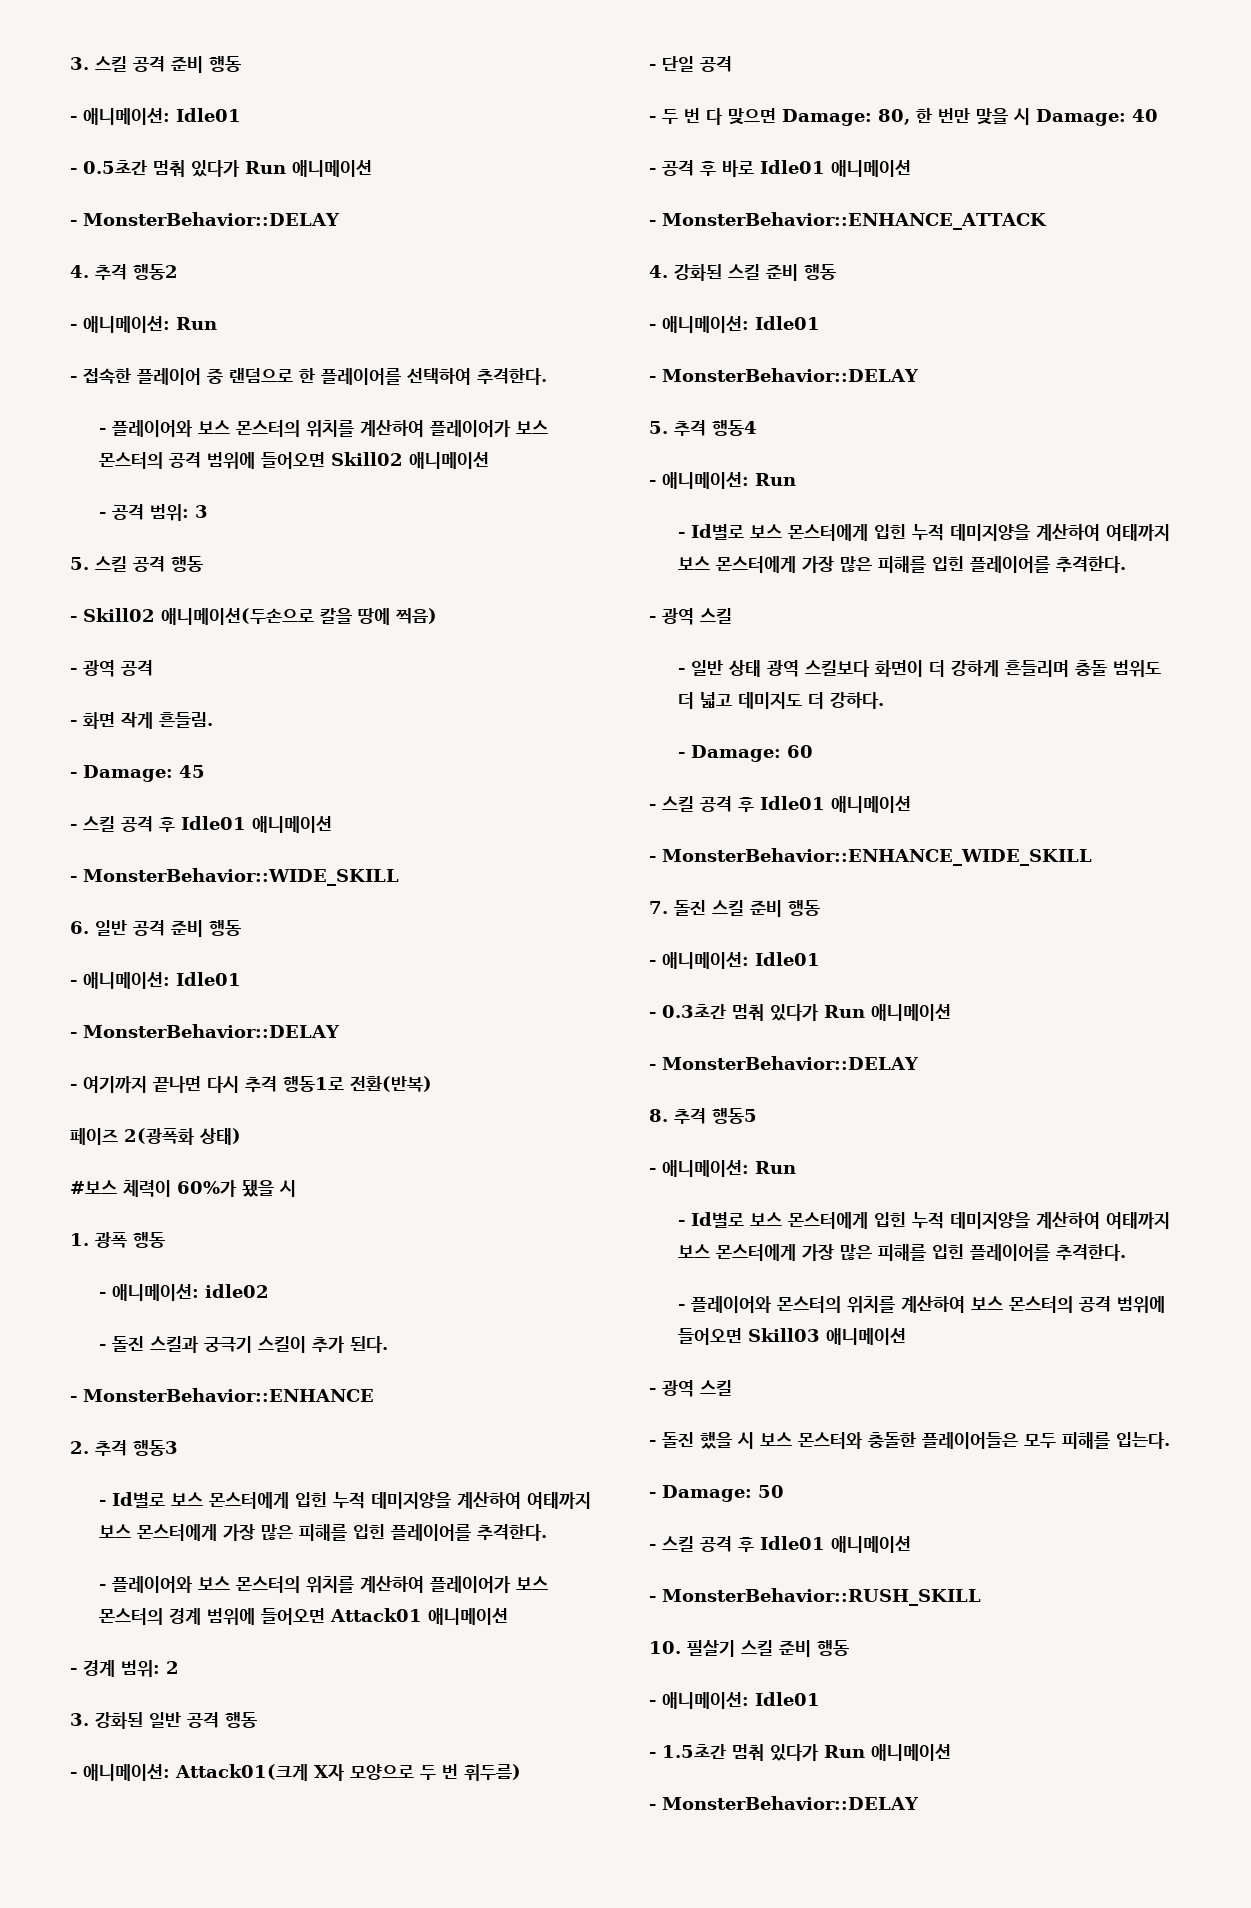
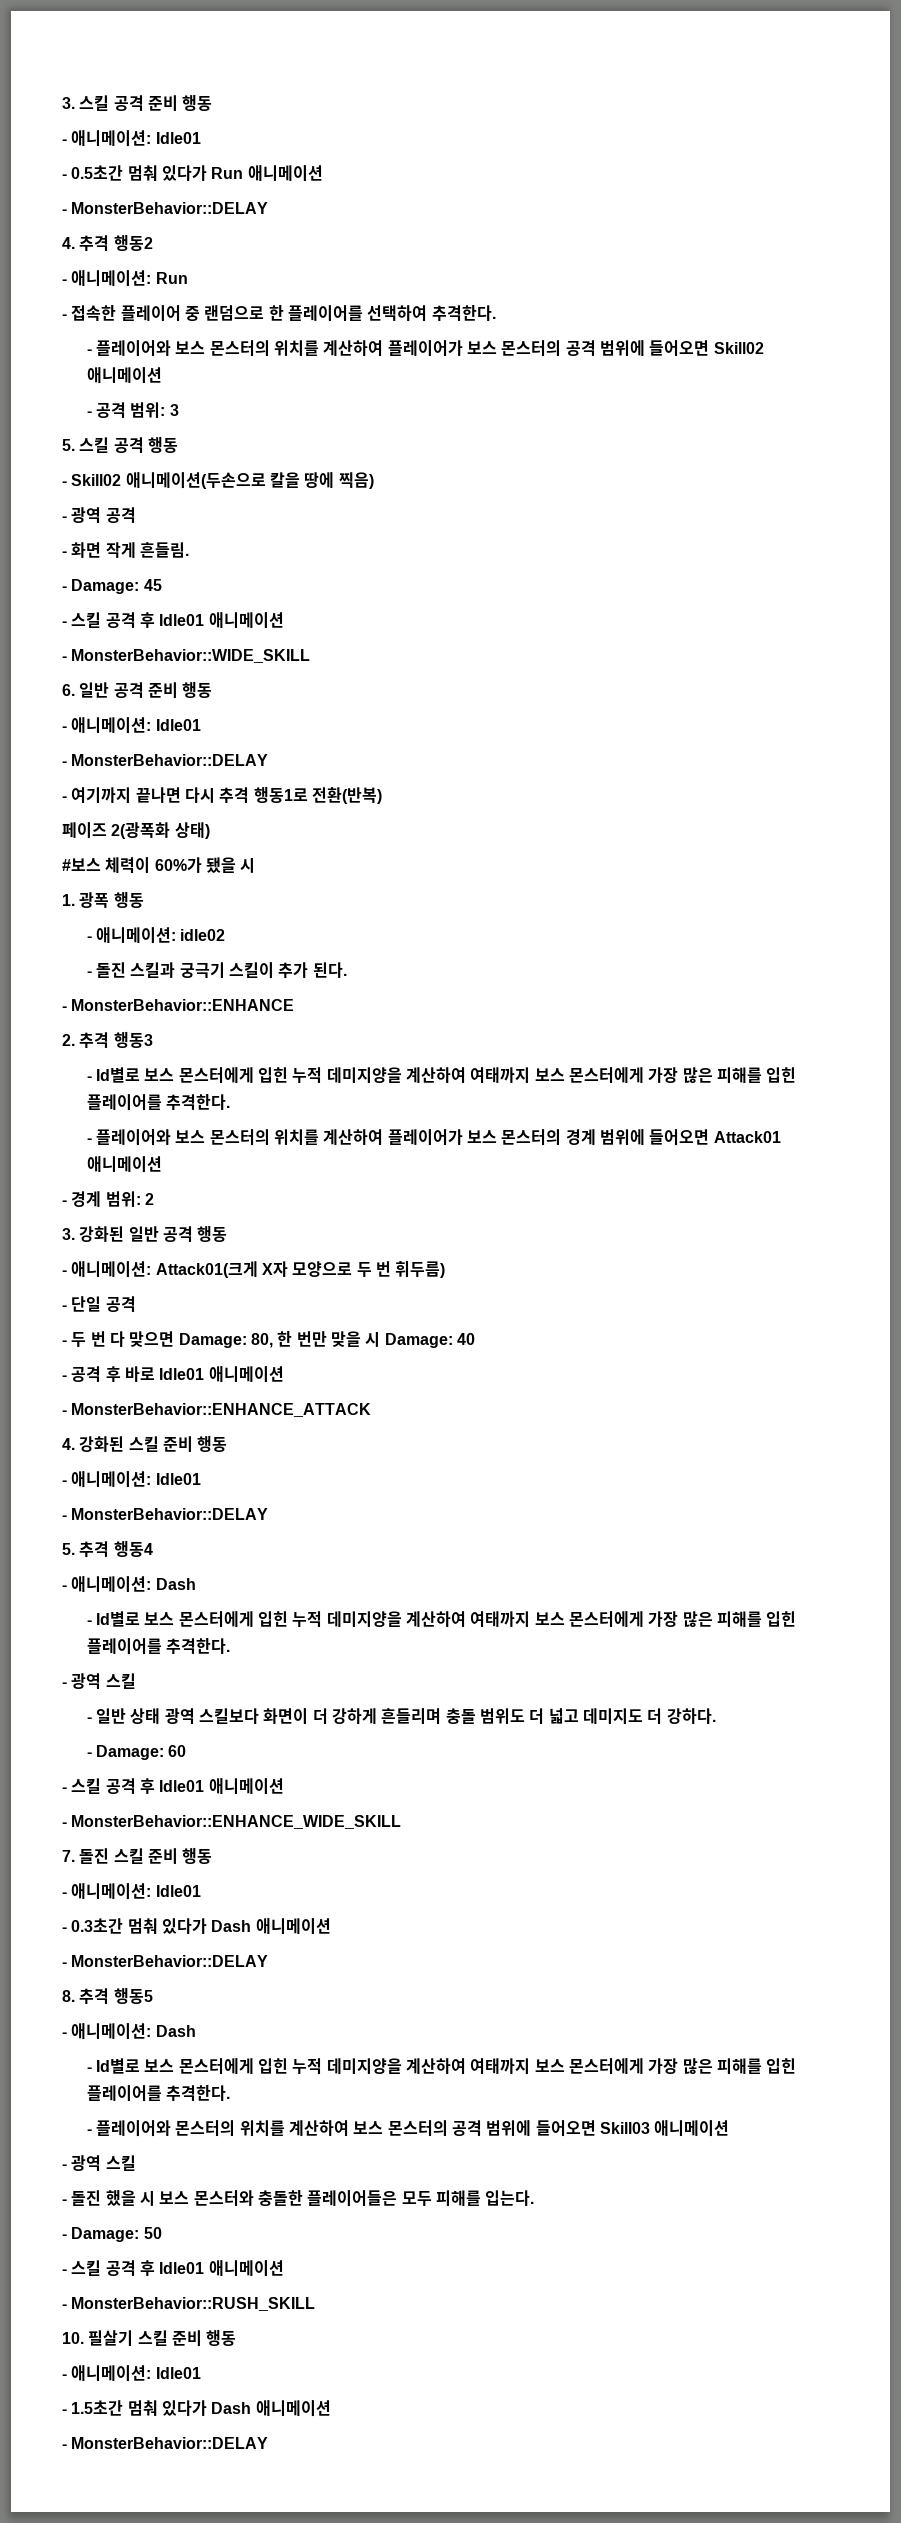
  5. 추격 행동4
- - 애니메이션: Run
+ - 애니메이션: Dash
- - 0.3초간 멈춰 있다가 Run 애니메이션
+ - 0.3초간 멈춰 있다가 Dash 애니메이션
  8. 추격 행동5
- - 애니메이션: Run
+ - 애니메이션: Dash
- - 1.5초간 멈춰 있다가 Run 애니메이션
+ - 1.5초간 멈춰 있다가 Dash 애니메이션

